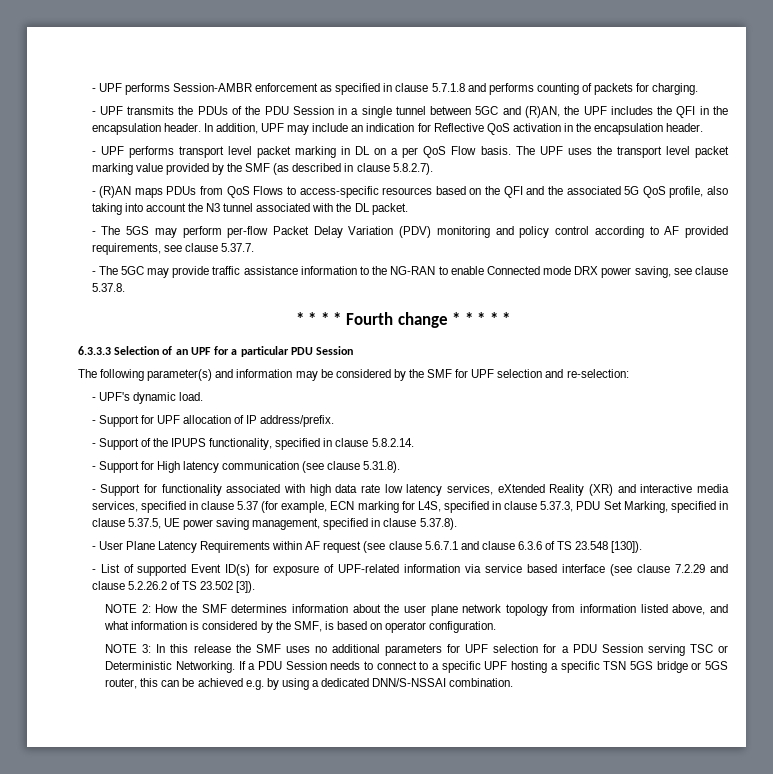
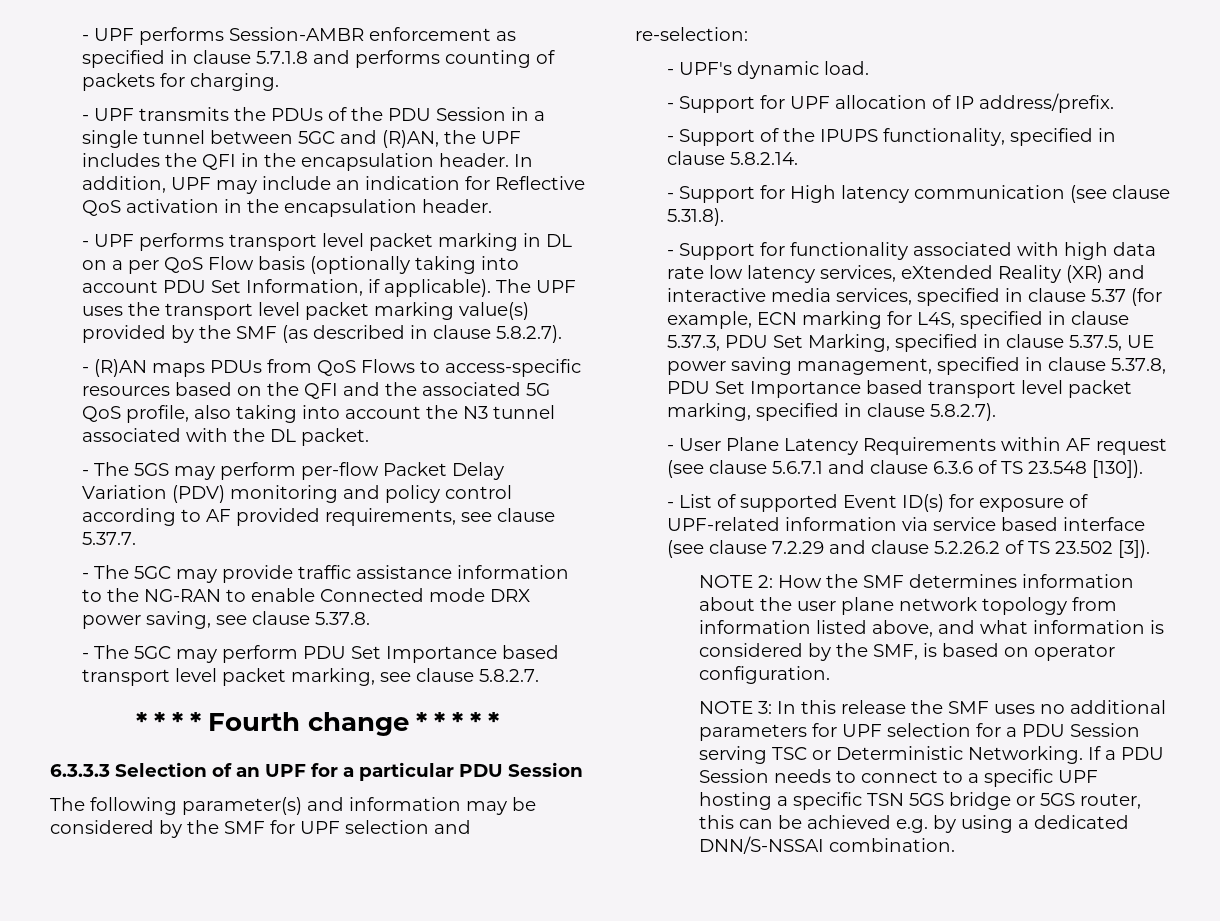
- - UPF performs transport level packet marking in DL on a per QoS Flow basis.
+ - UPF performs transport level packet marking in DL on a per QoS Flow basis (optionally taking into account PDU Set Information, if applicable).
- The UPF uses the transport level packet marking value provided by the SMF (as described in clause 5.8.2.7).
+ The UPF uses the transport level packet marking value(s) provided by the SMF (as described in clause 5.8.2.7).
+ - The 5GC may perform PDU Set Importance based transport level packet marking, see clause 5.8.2.7.
- - Support for functionality associated with high data rate low latency services, eXtended Reality (XR) and interactive media services, specified in clause 5.37 (for example, ECN marking for L4S, specified in clause 5.37.3, PDU Set Marking, specified in clause 5.37.5, UE power saving management, specified in clause 5.37.8).
+ - Support for functionality associated with high data rate low latency services, eXtended Reality (XR) and interactive media services, specified in clause 5.37 (for example, ECN marking for L4S, specified in clause 5.37.3, PDU Set Marking, specified in clause 5.37.5, UE power saving management, specified in clause 5.37.8, PDU Set Importance based transport level packet marking, specified in clause 5.8.2.7).

